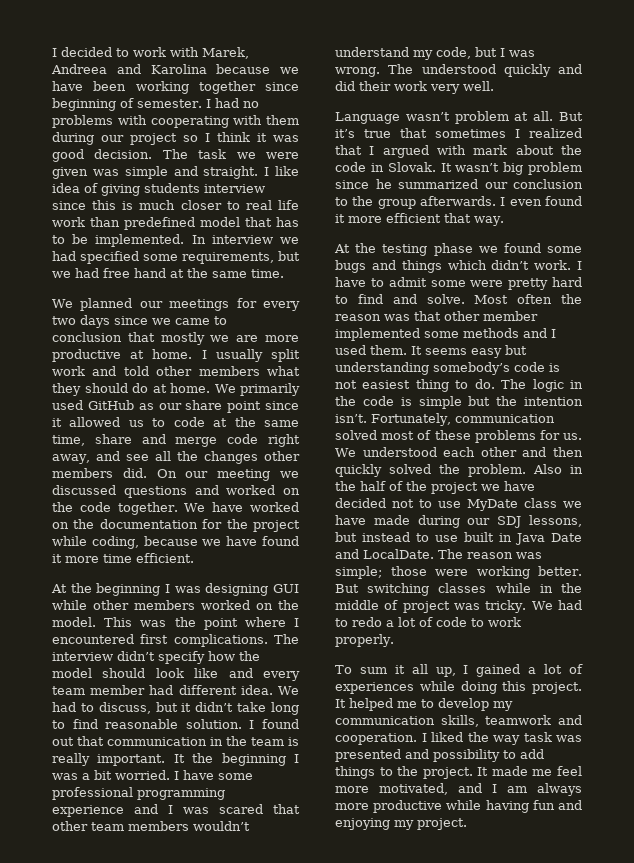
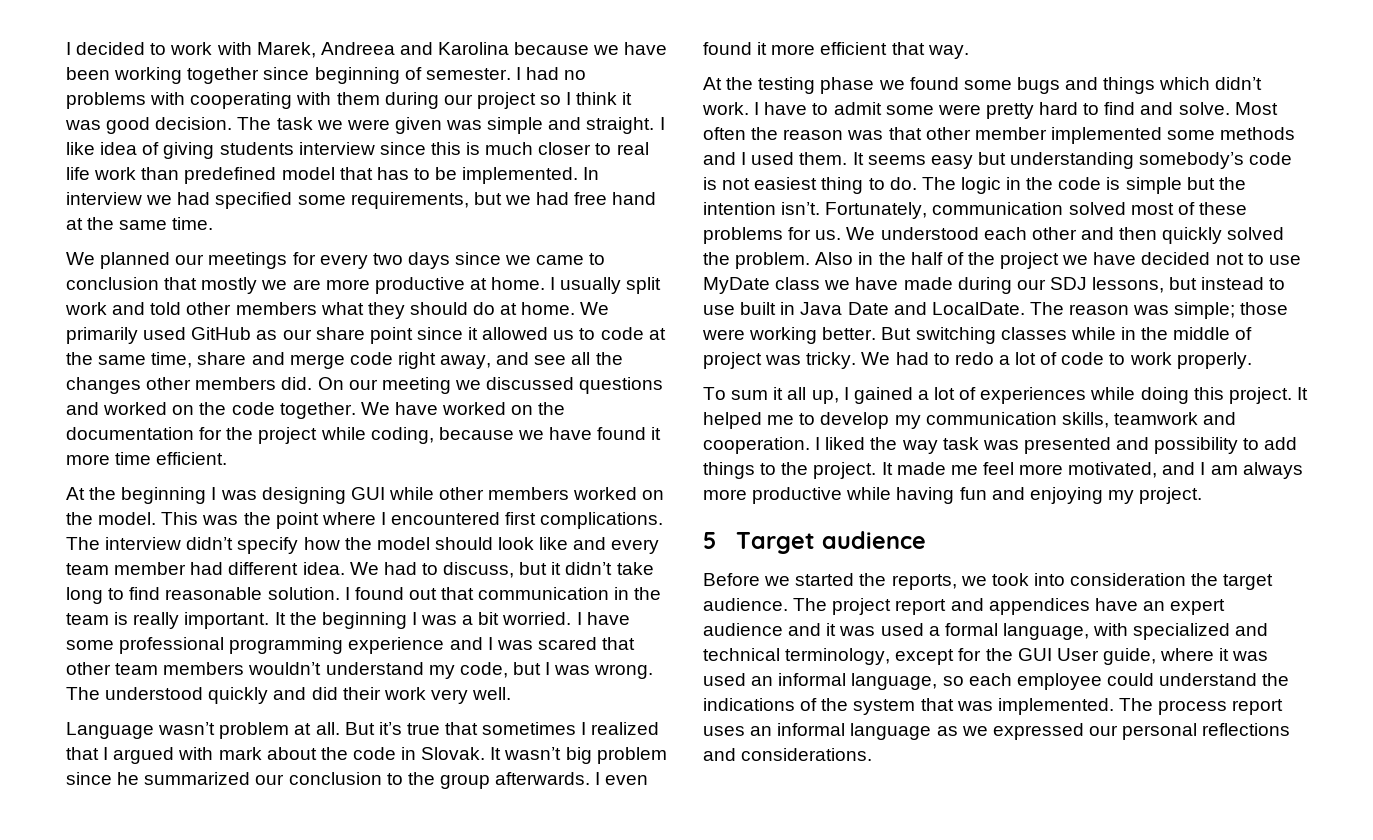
+ 5 Target audience
+ Before we started the reports, we took into consideration the target audience. The project report and appendices have an expert audience and it was used a formal language, with specialized and technical terminology, except for the GUI User guide, where it was used an informal language, so each employee could understand the indications of the system that was implemented. The process report uses an informal language as we expressed our personal reflections and considerations.

